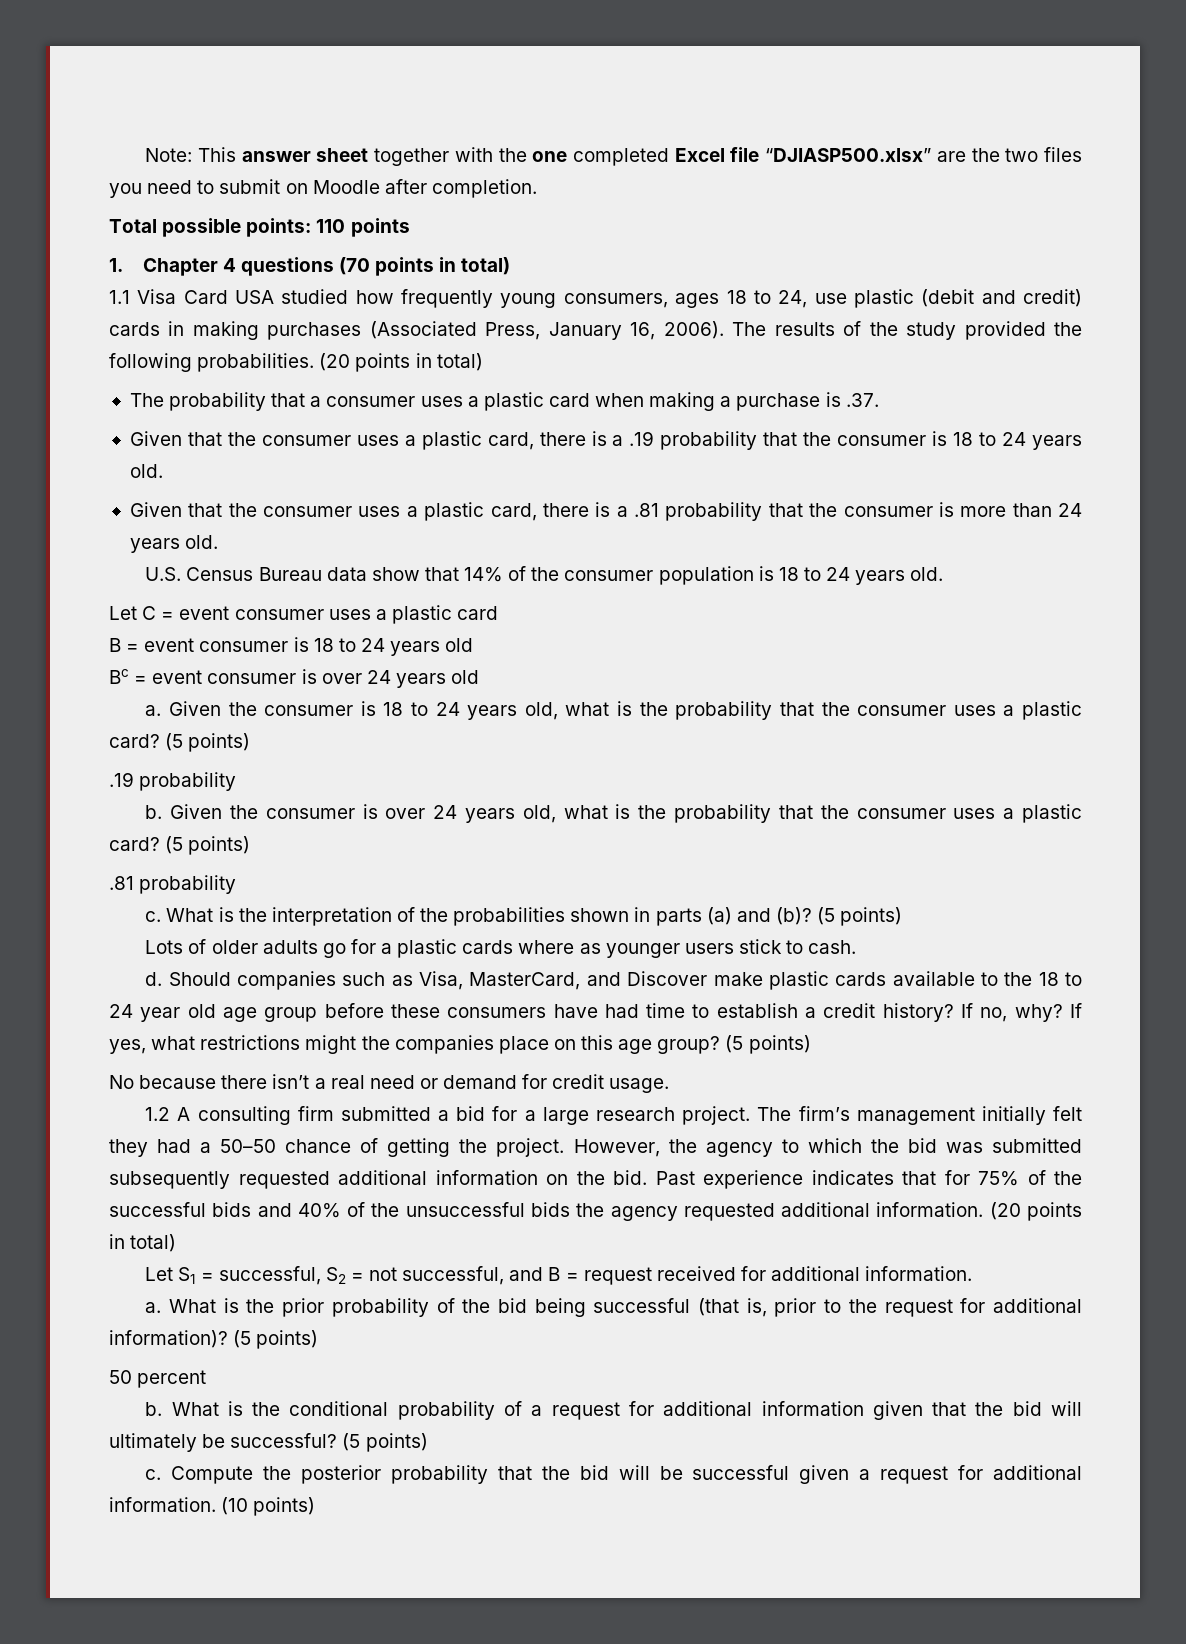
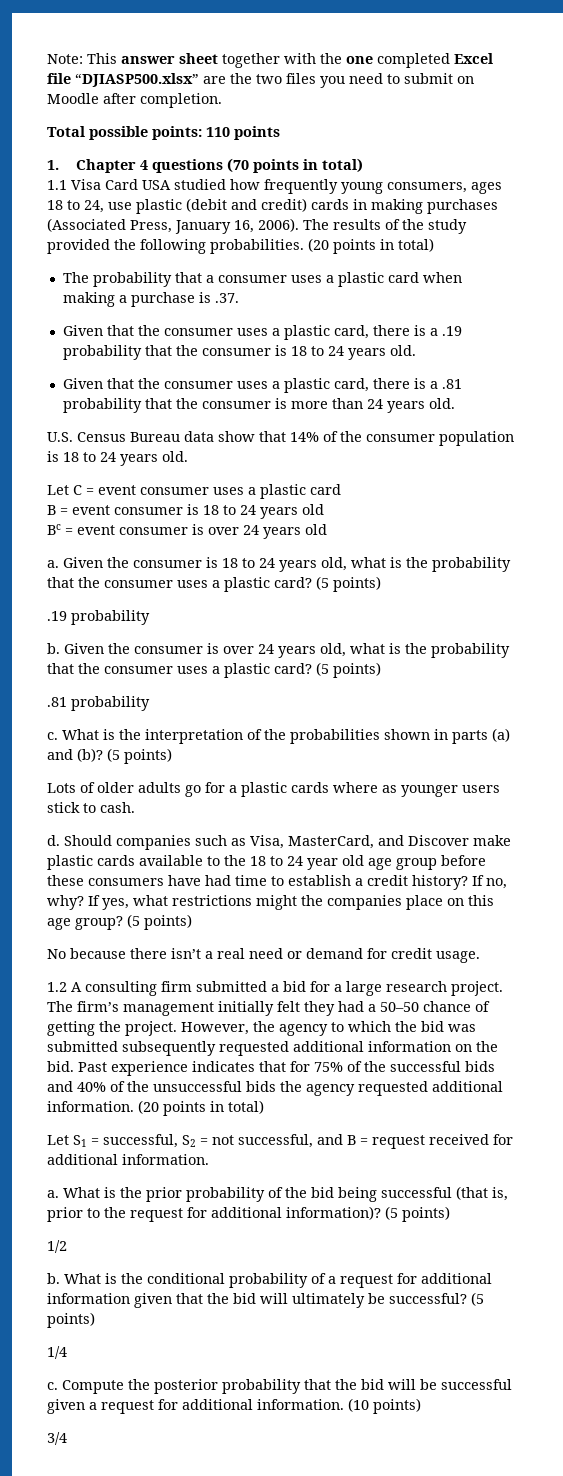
- 50 percent
+ 1/2
+ 1/4
+ 3/4

